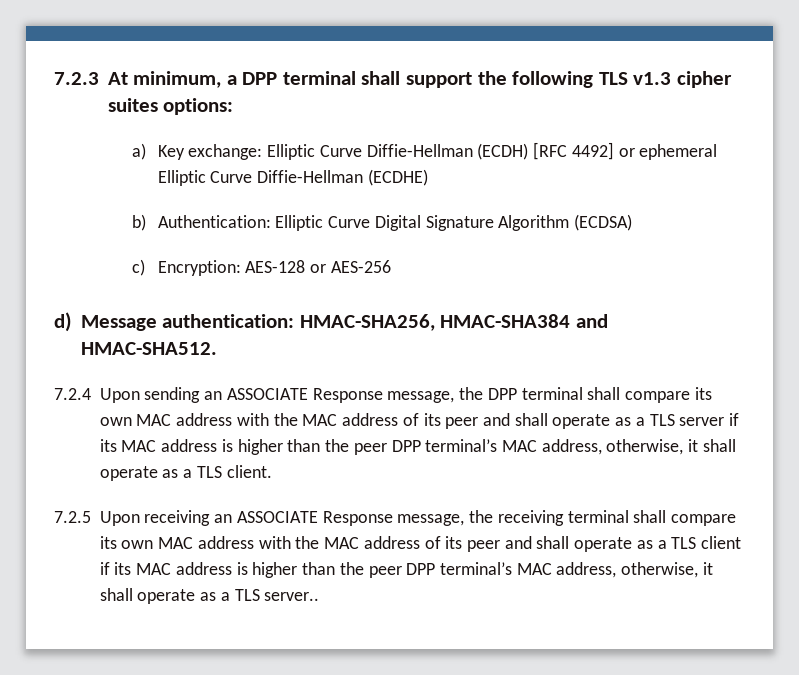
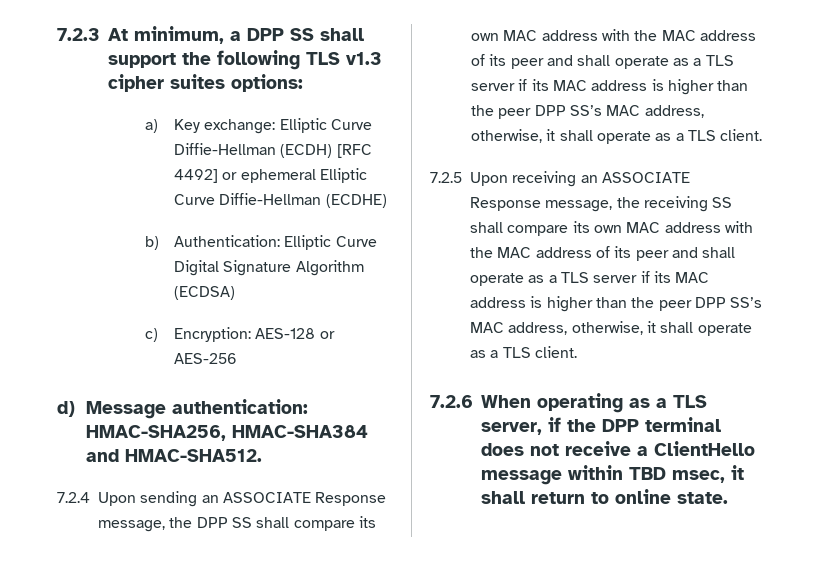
- 7.2.3 At minimum, a DPP terminal shall support the following TLS v1.3 cipher suites options:
+ 7.2.3 At minimum, a DPP SS shall support the following TLS v1.3 cipher suites options:
- 7.2.4 Upon sending an ASSOCIATE Response message, the DPP terminal shall compare its own MAC address with the MAC address of its peer and shall operate as a TLS server if its MAC address is higher than the peer DPP terminal’s MAC address, otherwise, it shall operate as a TLS client.
+ 7.2.4 Upon sending an ASSOCIATE Response message, the DPP SS shall compare its own MAC address with the MAC address of its peer and shall operate as a TLS server if its MAC address is higher than the peer DPP SS’s MAC address, otherwise, it shall operate as a TLS client.
- 7.2.5 Upon receiving an ASSOCIATE Response message, the receiving terminal shall compare its own MAC address with the MAC address of its peer and shall operate as a TLS client if its MAC address is higher than the peer DPP terminal’s MAC address, otherwise, it shall operate as a TLS server..
+ 7.2.5 Upon receiving an ASSOCIATE Response message, the receiving SS shall compare its own MAC address with the MAC address of its peer and shall operate as a TLS server if its MAC address is higher than the peer DPP SS’s MAC address, otherwise, it shall operate as a TLS client.
+ 7.2.6 When operating as a TLS server, if the DPP terminal does not receive a ClientHello message within TBD msec, it shall return to online state.

